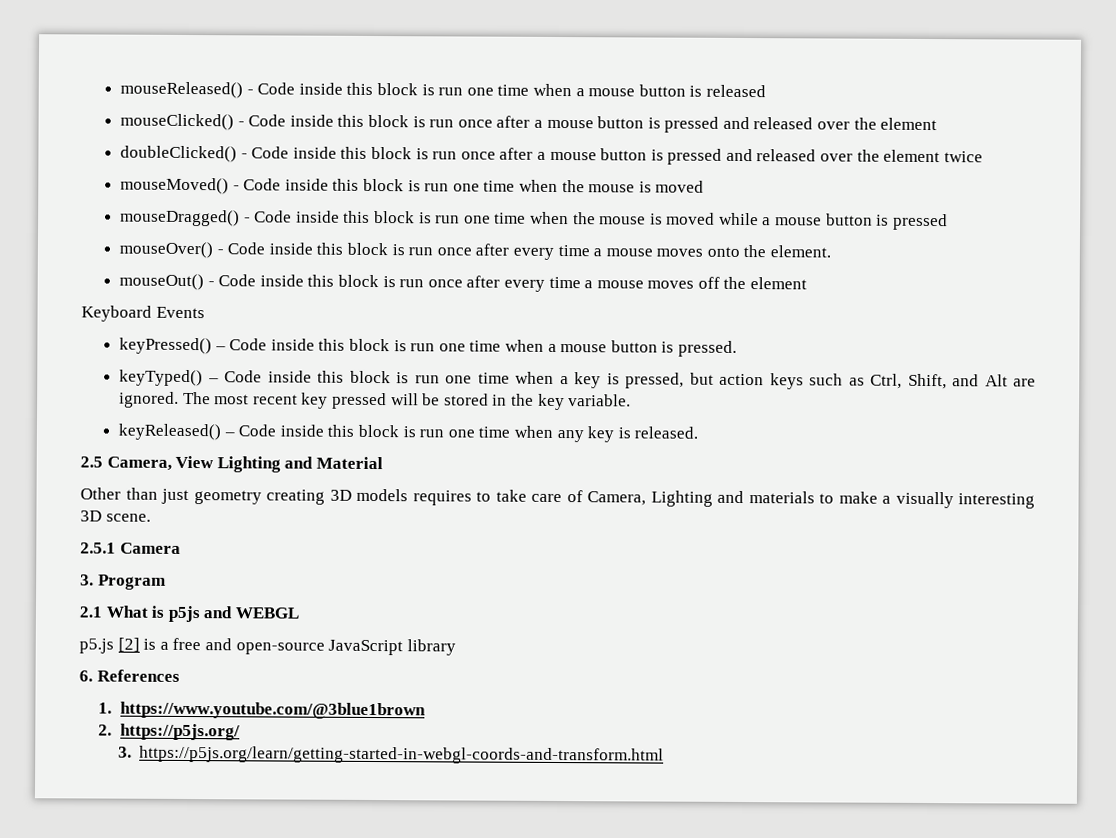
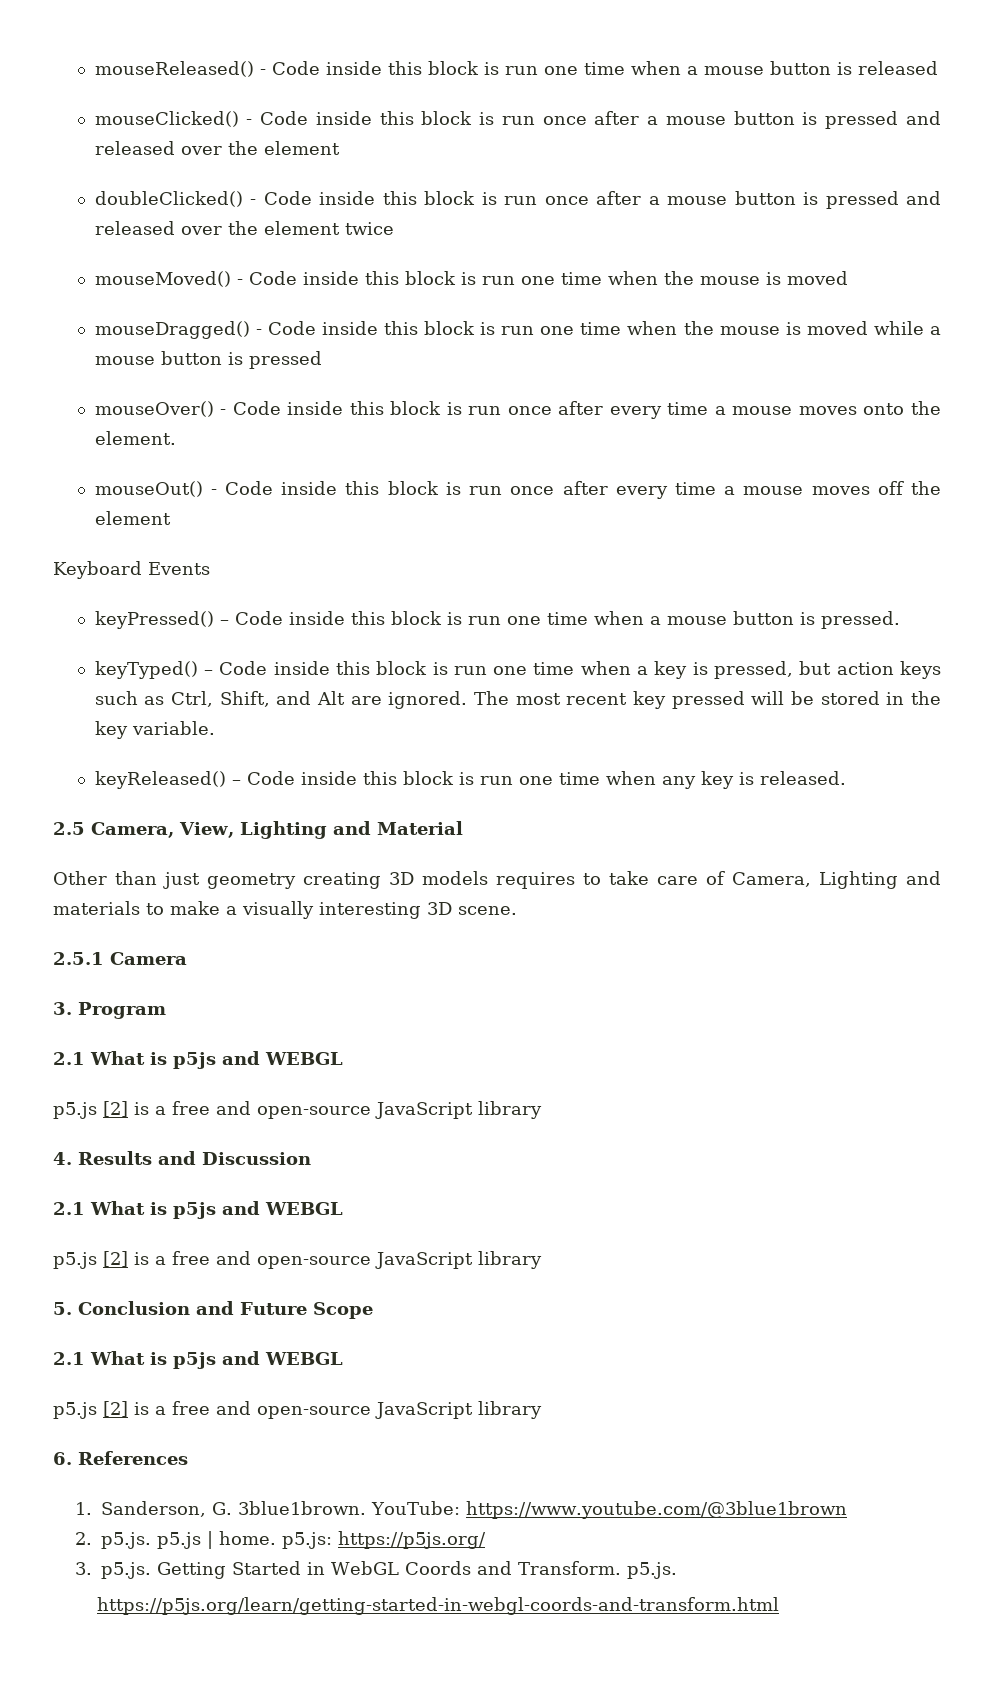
- 2.5 Camera, View Lighting and Material
+ 2.5 Camera, View, Lighting and Material
+ 4. Results and Discussion
+ 2.1 What is p5js and WEBGL
+ p5.js [2] is a free and open-source JavaScript library
+ 5. Conclusion and Future Scope
+ 2.1 What is p5js and WEBGL
+ p5.js [2] is a free and open-source JavaScript library
  6. References
- 1. https://www.youtube.com/@3blue1brown
- 2. https://p5js.org/
- 3. https://p5js.org/learn/getting-started-in-webgl-coords-and-transform.html
+ 1. Sanderson, G. 3blue1brown. YouTube: https://www.youtube.com/@3blue1brown
+ 2. p5.js. p5.js | home. p5.js: https://p5js.org/
+ 3. p5.js. Getting Started in WebGL Coords and Transform. p5.js.
+ https://p5js.org/learn/getting-started-in-webgl-coords-and-transform.html

